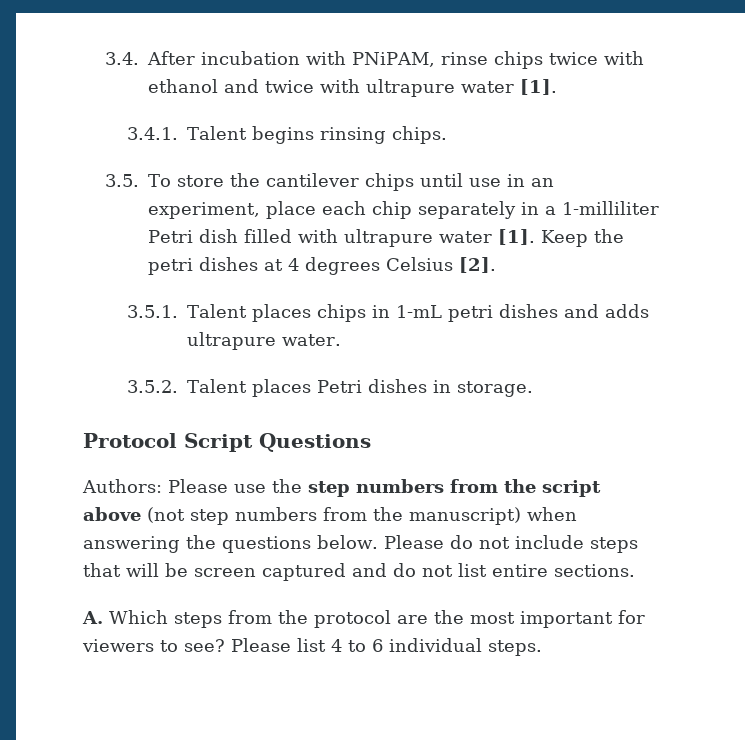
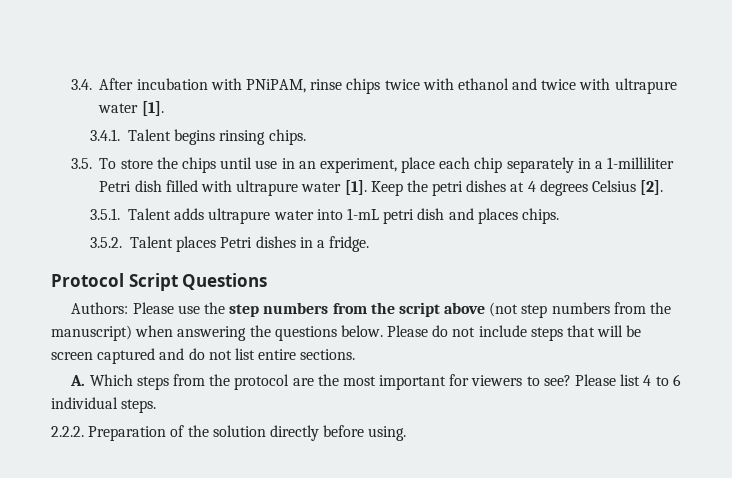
- 3.5. To store the cantilever chips until use in an experiment, place each chip separately in a 1-milliliter Petri dish filled with ultrapure water [1].
+ 3.5. To store the chips until use in an experiment, place each chip separately in a 1-milliliter Petri dish filled with ultrapure water [1].
- 3.5.1. Talent places chips in 1-mL petri dishes and adds ultrapure water.
+ 3.5.1. Talent adds ultrapure water into 1-mL petri dish and places chips.
- 3.5.2. Talent places Petri dishes in storage.
+ 3.5.2. Talent places Petri dishes in a fridge.
+ 2.2.2. Preparation of the solution directly before using.

